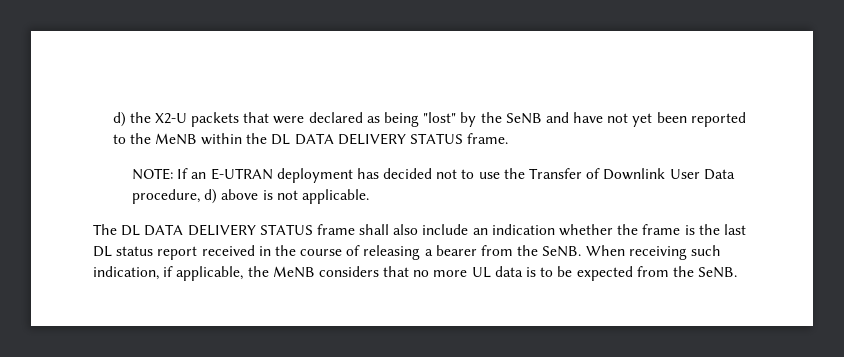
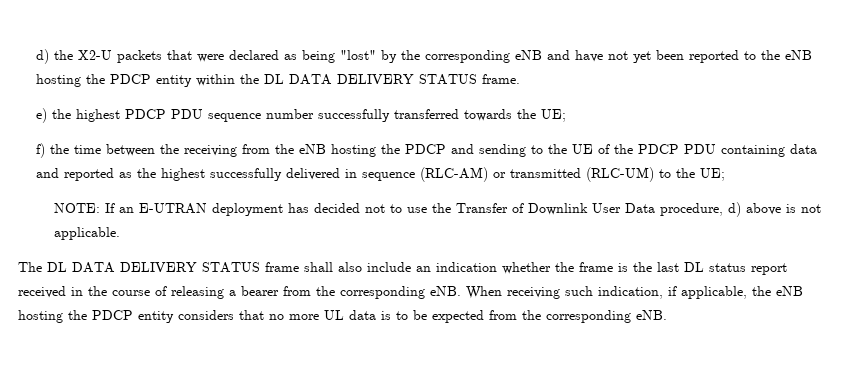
- d) the X2-U packets that were declared as being "lost" by the SeNB and have not yet been reported to the MeNB within the DL DATA DELIVERY STATUS frame.
+ d) the X2-U packets that were declared as being "lost" by the corresponding eNB and have not yet been reported to the eNB hosting the PDCP entity within the DL DATA DELIVERY STATUS frame.
+ e) the highest PDCP PDU sequence number successfully transferred towards the UE;
+ f) the time between the receiving from the eNB hosting the PDCP and sending to the UE of the PDCP PDU containing data and reported as the highest successfully delivered in sequence (RLC-AM) or transmitted (RLC-UM) to the UE;
- The DL DATA DELIVERY STATUS frame shall also include an indication whether the frame is the last DL status report received in the course of releasing a bearer from the SeNB.
+ The DL DATA DELIVERY STATUS frame shall also include an indication whether the frame is the last DL status report received in the course of releasing a bearer from the corresponding eNB.
- When receiving such indication, if applicable, the MeNB considers that no more UL data is to be expected from the SeNB.
+ When receiving such indication, if applicable, the eNB hosting the PDCP entity considers that no more UL data is to be expected from the corresponding eNB.

